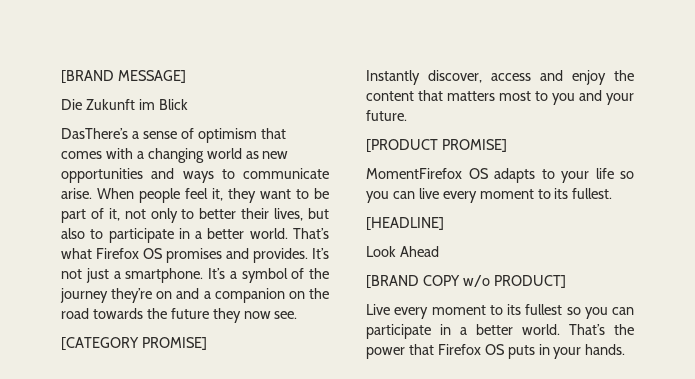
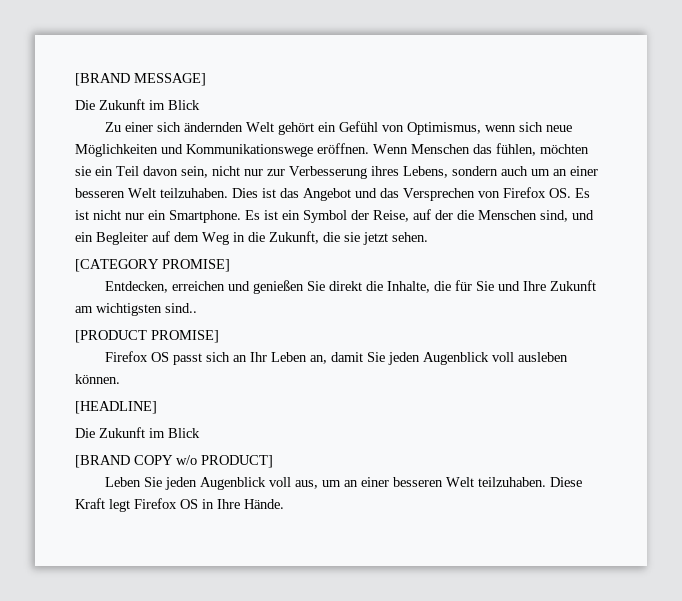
- DasThere’s a sense of optimism that comes with a changing world as new opportunities and ways to communicate arise. When people feel it, they want to be part of it, not only to better their lives, but also to participate in a better world. That’s what Firefox OS promises and provides. It’s not just a smartphone. It’s a symbol of the journey they’re on and a companion on the road towards the future they now see.
+ Zu einer sich ändernden Welt gehört ein Gefühl von Optimismus, wenn sich neue Möglichkeiten und Kommunikationswege eröffnen. Wenn Menschen das fühlen, möchten sie ein Teil davon sein, nicht nur zur Verbesserung ihres Lebens, sondern auch um an einer besseren Welt teilzuhaben. Dies ist das Angebot und das Versprechen von Firefox OS. Es ist nicht nur ein Smartphone. Es ist ein Symbol der Reise, auf der die Menschen sind, und ein Begleiter auf dem Weg in die Zukunft, die sie jetzt sehen.
  [CATEGORY PROMISE]
- Instantly discover, access and enjoy the content that matters most to you and your future.
+ Entdecken, erreichen und genießen Sie direkt die Inhalte, die für Sie und Ihre Zukunft am wichtigsten sind..
  [PRODUCT PROMISE]
- MomentFirefox OS adapts to your life so you can live every moment to its fullest.
+ Firefox OS passt sich an Ihr Leben an, damit Sie jeden Augenblick voll ausleben können.
  [HEADLINE]
- Look Ahead
+ Die Zukunft im Blick
  [BRAND COPY w/o PRODUCT]
- Live every moment to its fullest so you can participate in a better world. That’s the power that Firefox OS puts in your hands.
+ Leben Sie jeden Augenblick voll aus, um an einer besseren Welt teilzuhaben. Diese Kraft legt Firefox OS in Ihre Hände.

